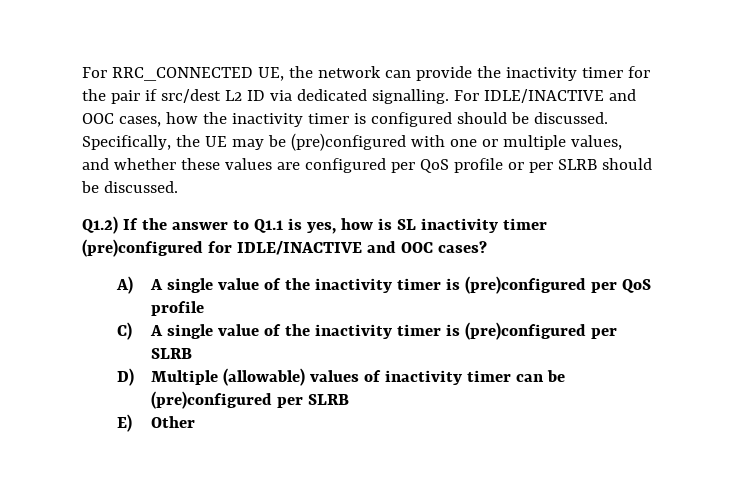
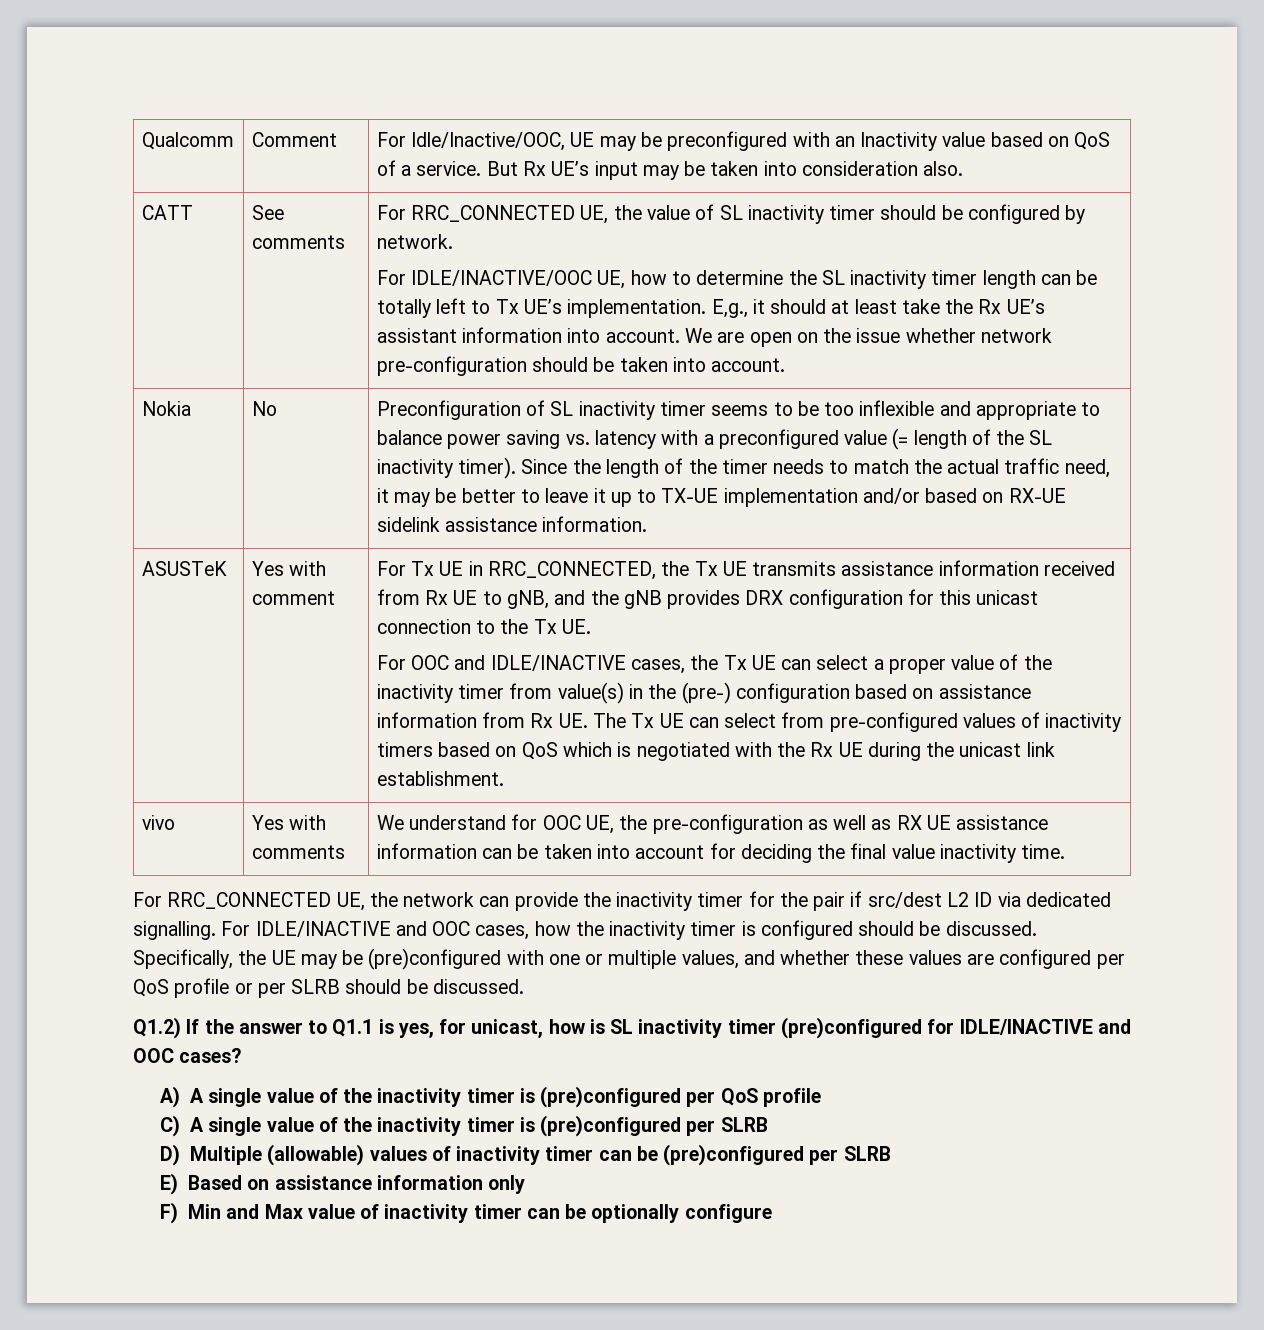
+ Qualcomm | Comment | For Idle/Inactive/OOC, UE may be preconfigured with an Inactivity value based on QoS of a service. But Rx UE’s input may be taken into consideration also.
+ CATT | See comments | For RRC_CONNECTED UE, the value of SL inactivity timer should be configured by network.
+ For IDLE/INACTIVE/OOC UE, how to determine the SL inactivity timer length can be totally left to Tx UE’s implementation. E,g., it should at least take the Rx UE’s assistant information into account. We are open on the issue whether network pre-configuration should be taken into account.
+ Nokia | No | Preconfiguration of SL inactivity timer seems to be too inflexible and appropriate to balance power saving vs. latency with a preconfigured value (= length of the SL inactivity timer). Since the length of the timer needs to match the actual traffic need, it may be better to leave it up to TX-UE implementation and/or based on RX-UE sidelink assistance information.
+ ASUSTeK | Yes with comment | For Tx UE in RRC_CONNECTED, the Tx UE transmits assistance information received from Rx UE to gNB, and the gNB provides DRX configuration for this unicast connection to the Tx UE.
+ For OOC and IDLE/INACTIVE cases, the Tx UE can select a proper value of the inactivity timer from value(s) in the (pre-) configuration based on assistance information from Rx UE. The Tx UE can select from pre-configured values of inactivity timers based on QoS which is negotiated with the Rx UE during the unicast link establishment.
+ vivo | Yes with comments | We understand for OOC UE, the pre-configuration as well as RX UE assistance information can be taken into account for deciding the final value inactivity time.
- Q1.2) If the answer to Q1.1 is yes, how is SL inactivity timer (pre)configured for IDLE/INACTIVE and OOC cases?
+ Q1.2) If the answer to Q1.1 is yes, for unicast, how is SL inactivity timer (pre)configured for IDLE/INACTIVE and OOC cases?
- E) Other
+ E) Based on assistance information only
+ F) Min and Max value of inactivity timer can be optionally configure

